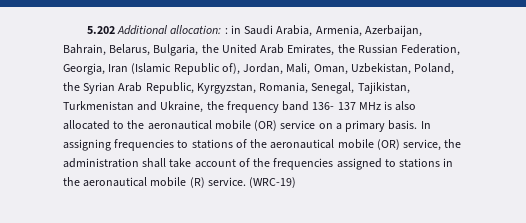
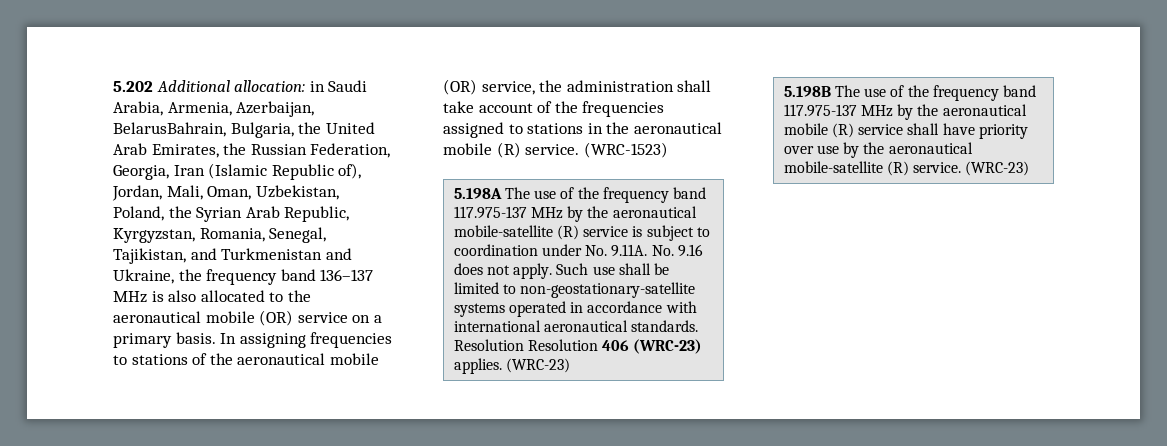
- 5.202 Additional allocation: : in Saudi Arabia, Armenia, Azerbaijan, Bahrain, Belarus, Bulgaria, the United Arab Emirates, the Russian Federation, Georgia, Iran (Islamic Republic of), Jordan, Mali, Oman, Uzbekistan, Poland, the Syrian Arab Republic, Kyrgyzstan, Romania, Senegal, Tajikistan, Turkmenistan and Ukraine, the frequency band 136- 137 MHz is also allocated to the aeronautical mobile (OR) service on a primary basis.
+ 5.202 Additional allocation: in Saudi Arabia, Armenia, Azerbaijan, BelarusBahrain, Bulgaria, the United Arab Emirates, the Russian Federation, Georgia, Iran (Islamic Republic of), Jordan, Mali, Oman, Uzbekistan, Poland, the Syrian Arab Republic, Kyrgyzstan, Romania, Senegal, Tajikistan, and Turkmenistan and Ukraine, the frequency band 136–137 MHz is also allocated to the aeronautical mobile (OR) service on a primary basis.
- (WRC-19)
+ (WRC-1523)
+ 5.198A The use of the frequency band 117.975-137 MHz by the aeronautical mobile-satellite (R) service is subject to coordination under No. 9.11A. No. 9.16 does not apply. Such use shall be limited to non-geostationary-satellite systems operated in accordance with international aeronautical standards. Resolution Resolution 406 (WRC-23) applies. (WRC-23)
+ 5.198B The use of the frequency band 117.975-137 MHz by the aeronautical mobile (R) service shall have priority over use by the aeronautical mobile-satellite (R) service. (WRC-23)

